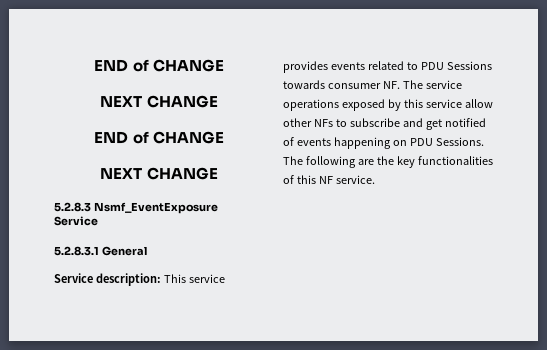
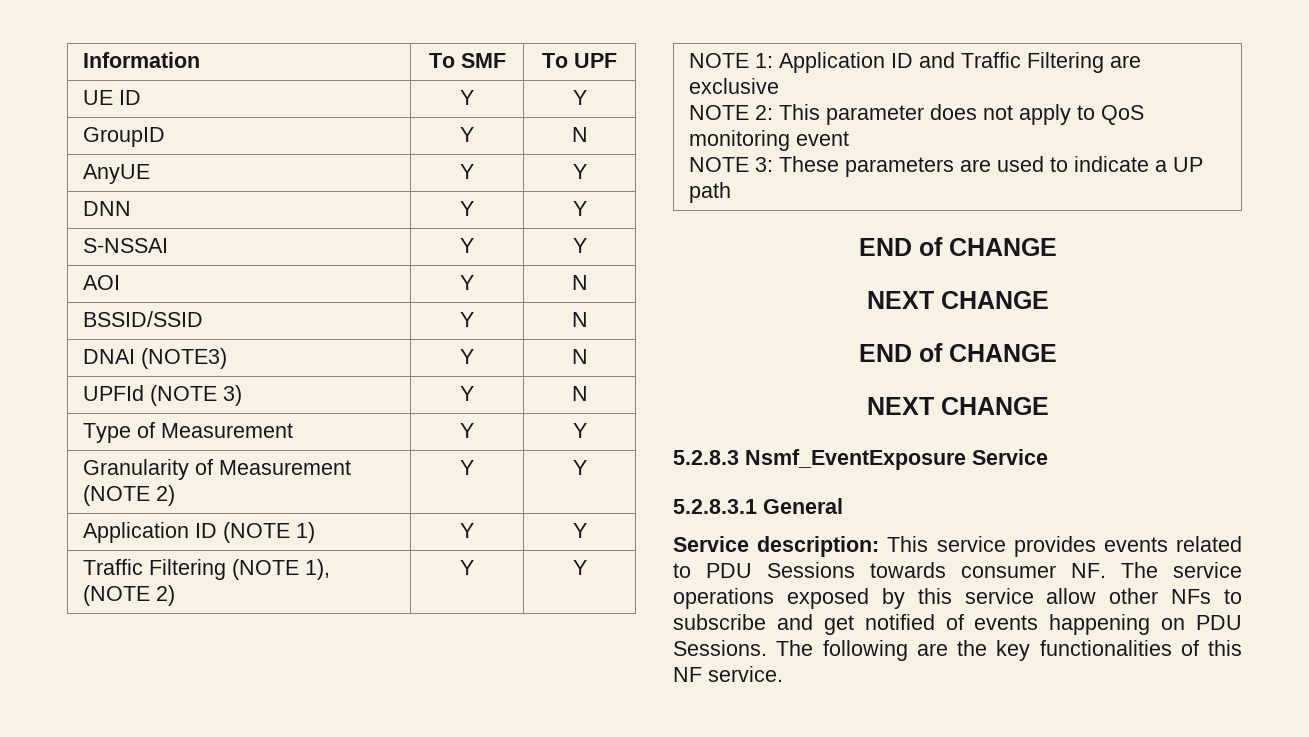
+ Information | To SMF | To UPF
+ UE ID | Y | Y
+ GroupID | Y | N
+ AnyUE | Y | Y
+ DNN | Y | Y
+ S-NSSAI | Y | Y
+ AOI | Y | N
+ BSSID/SSID | Y | N
+ DNAI (NOTE3) | Y | N
+ UPFId (NOTE 3) | Y | N
+ Type of Measurement | Y | Y
+ Granularity of Measurement (NOTE 2) | Y | Y
+ Application ID (NOTE 1) | Y | Y
+ Traffic Filtering (NOTE 1), (NOTE 2) | Y | Y
+ NOTE 1: Application ID and Traffic Filtering are exclusive
+ NOTE 2: This parameter does not apply to QoS monitoring event
+ NOTE 3: These parameters are used to indicate a UP path

